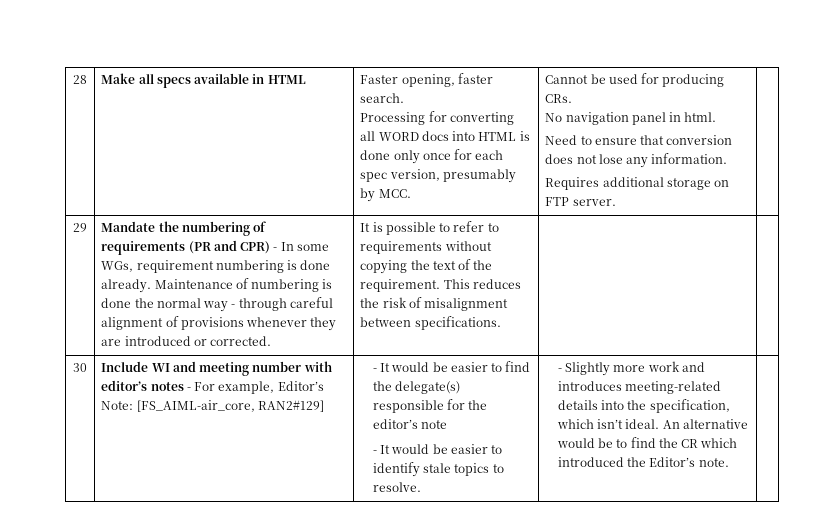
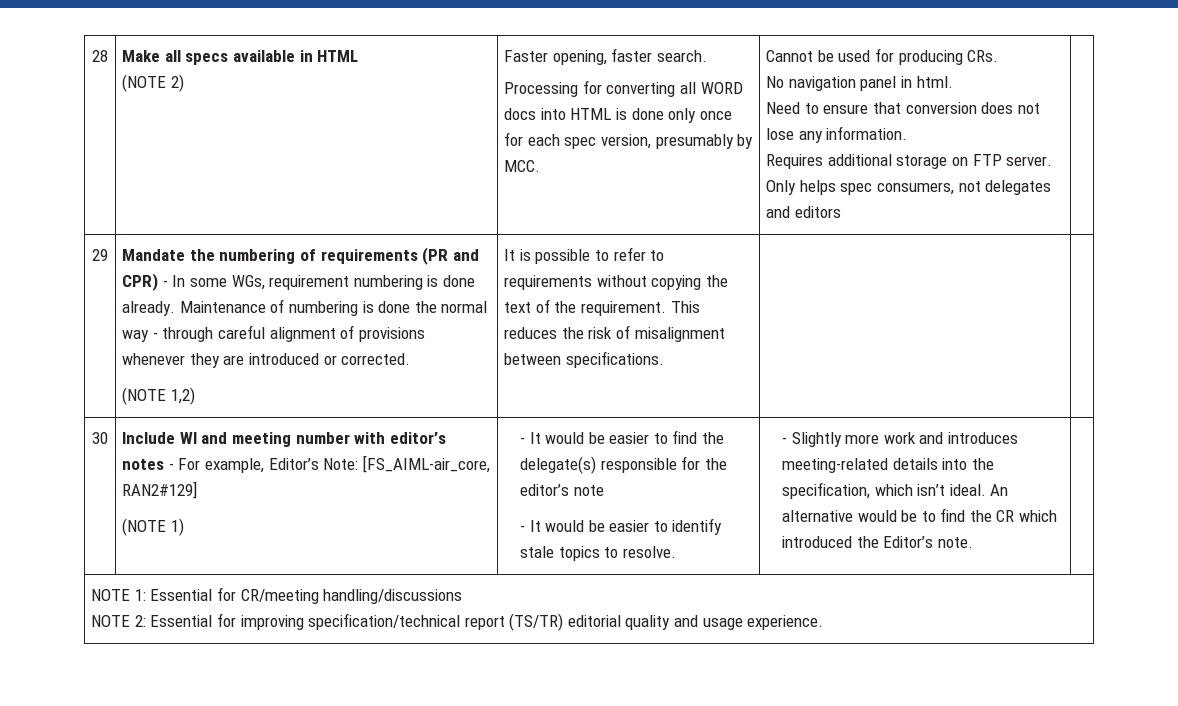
+ (NOTE 2)
+ Only helps spec consumers, not delegates and editors
+ (NOTE 1,2)
+ (NOTE 1)
+ NOTE 1: Essential for CR/meeting handling/discussions
+ NOTE 2: Essential for improving specification/technical report (TS/TR) editorial quality and usage experience.

